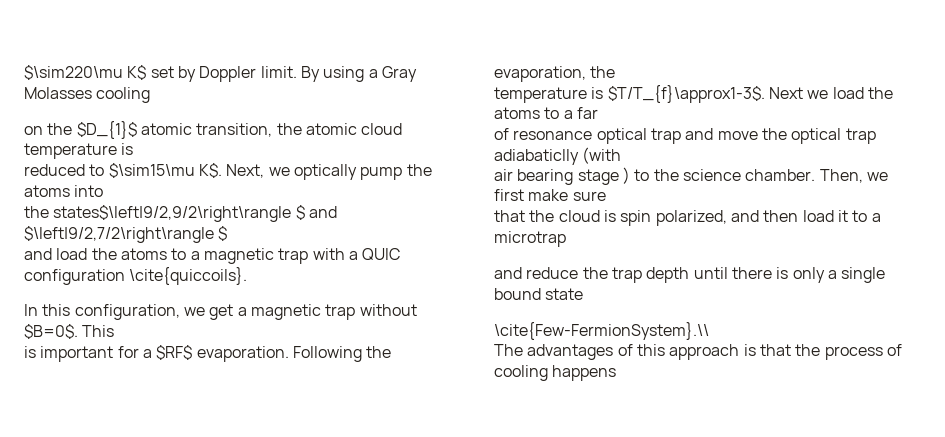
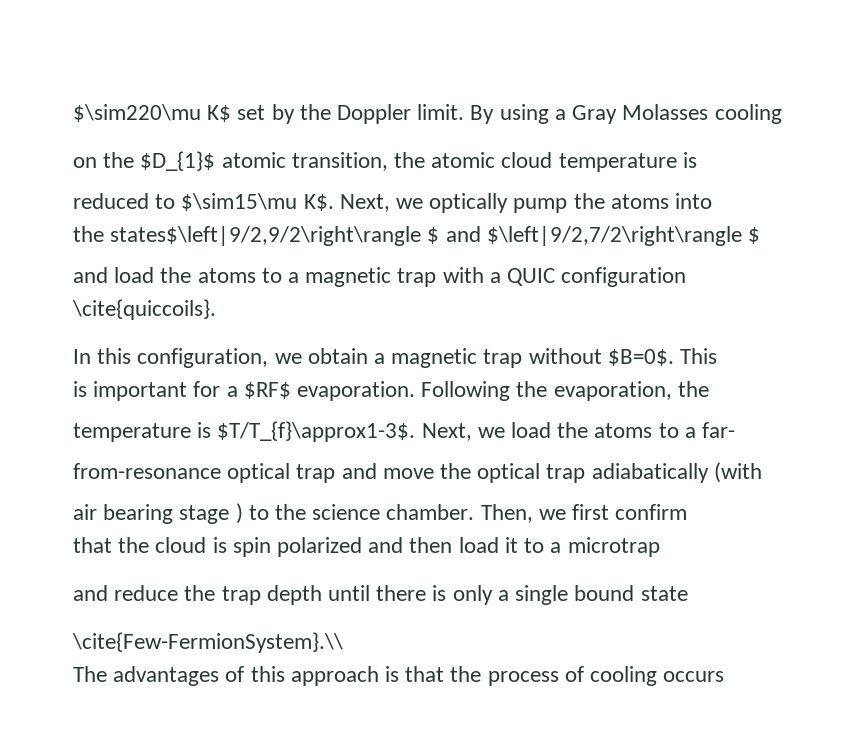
- $\sim220\mu K$ set by Doppler limit.
+ $\sim220\mu K$ set by the Doppler limit.
- In this configuration, we get a magnetic trap without $B=0$.
+ In this configuration, we obtain a magnetic trap without $B=0$.
- Next we load the atoms to a far
- of resonance optical trap and move the optical trap adiabaticlly (with
+ Next, we load the atoms to a far-
+ from-resonance optical trap and move the optical trap adiabatically (with
- Then, we first make sure
+ Then, we first confirm
- that the cloud is spin polarized, and then load it to a microtrap
+ that the cloud is spin polarized and then load it to a microtrap
- The advantages of this approach is that the process of cooling happens
+ The advantages of this approach is that the process of cooling occurs

